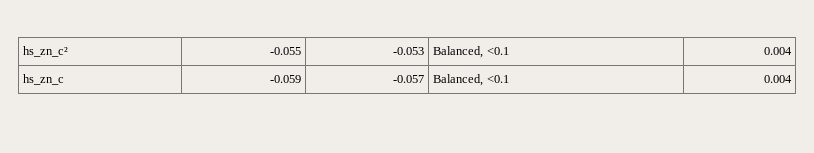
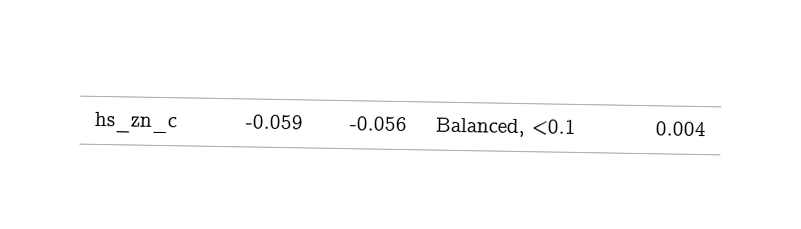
- hs_zn_c² | -0.055 | -0.053 | Balanced, <0.1 | 0.004
- hs_zn_c | -0.059 | -0.057 | Balanced, <0.1 | 0.004
+ hs_zn_c | -0.059 | -0.056 | Balanced, <0.1 | 0.004

